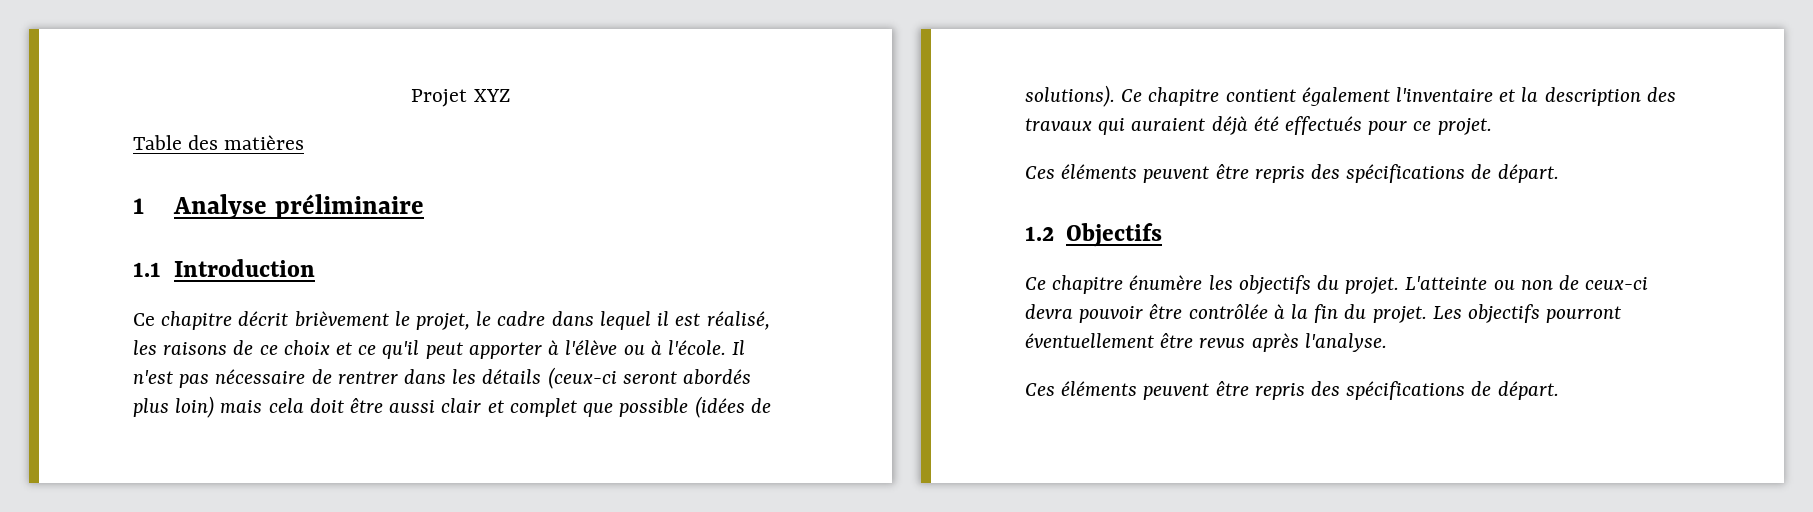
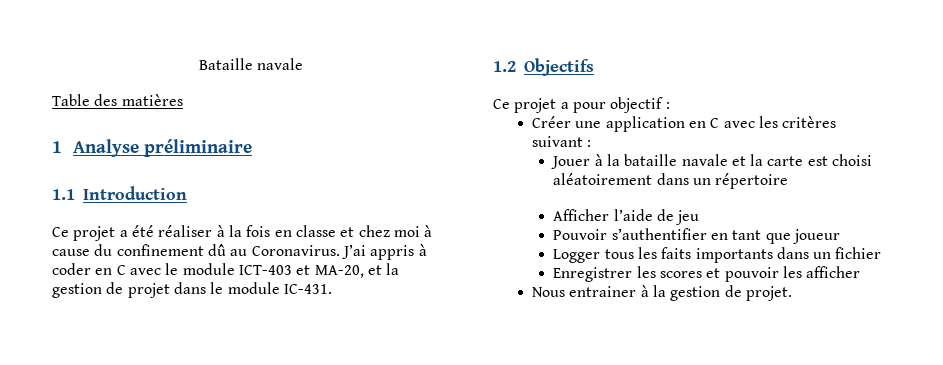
- Projet XYZ
+ Bataille navale
- Ce chapitre décrit brièvement le projet, le cadre dans lequel il est réalisé, les raisons de ce choix et ce qu'il peut apporter à l'élève ou à l'école. Il n'est pas nécessaire de rentrer dans les détails (ceux-ci seront abordés plus loin) mais cela doit être aussi clair et complet que possible (idées de solutions). Ce chapitre contient également l'inventaire et la description des travaux qui auraient déjà été effectués pour ce projet.
- Ces éléments peuvent être repris des spécifications de départ.
+ Ce projet a été réaliser à la fois en classe et chez moi à cause du confinement dû au Coronavirus. J’ai appris à coder en C avec le module ICT-403 et MA-20, et la gestion de projet dans le module IC-431.
  1.2 Objectifs
- Ce chapitre énumère les objectifs du projet. L'atteinte ou non de ceux-ci devra pouvoir être contrôlée à la fin du projet. Les objectifs pourront éventuellement être revus après l'analyse.
- Ces éléments peuvent être repris des spécifications de départ.
+ Ce projet a pour objectif :
+ Créer une application en C avec les critères suivant :
+ Jouer à la bataille navale et la carte est choisi aléatoirement dans un répertoire
+ Afficher l’aide de jeu
+ Pouvoir s’authentifier en tant que joueur
+ Logger tous les faits importants dans un fichier
+ Enregistrer les scores et pouvoir les afficher
+ Nous entrainer à la gestion de projet.

